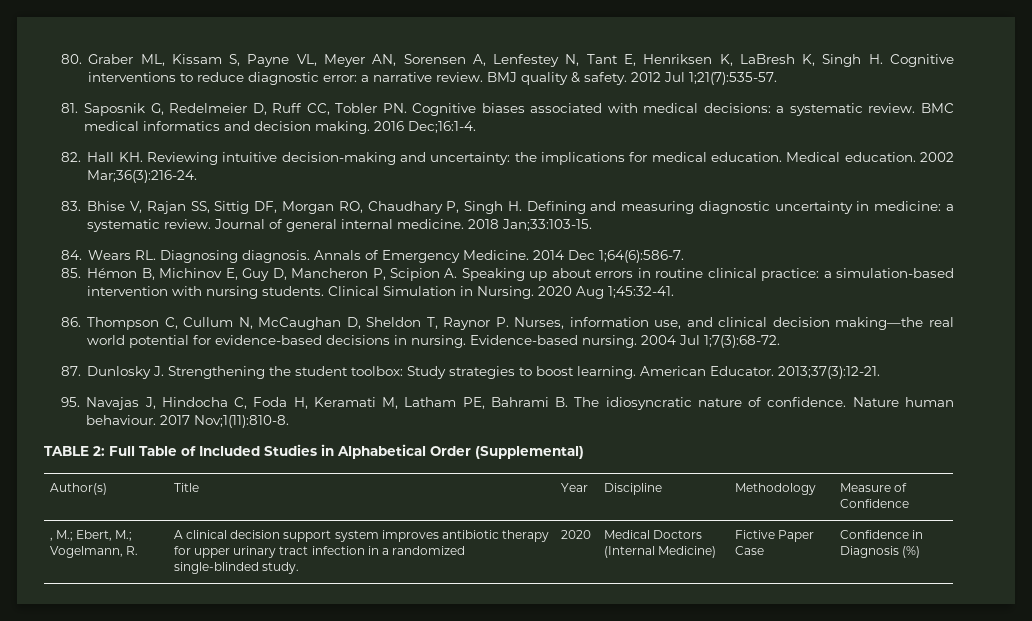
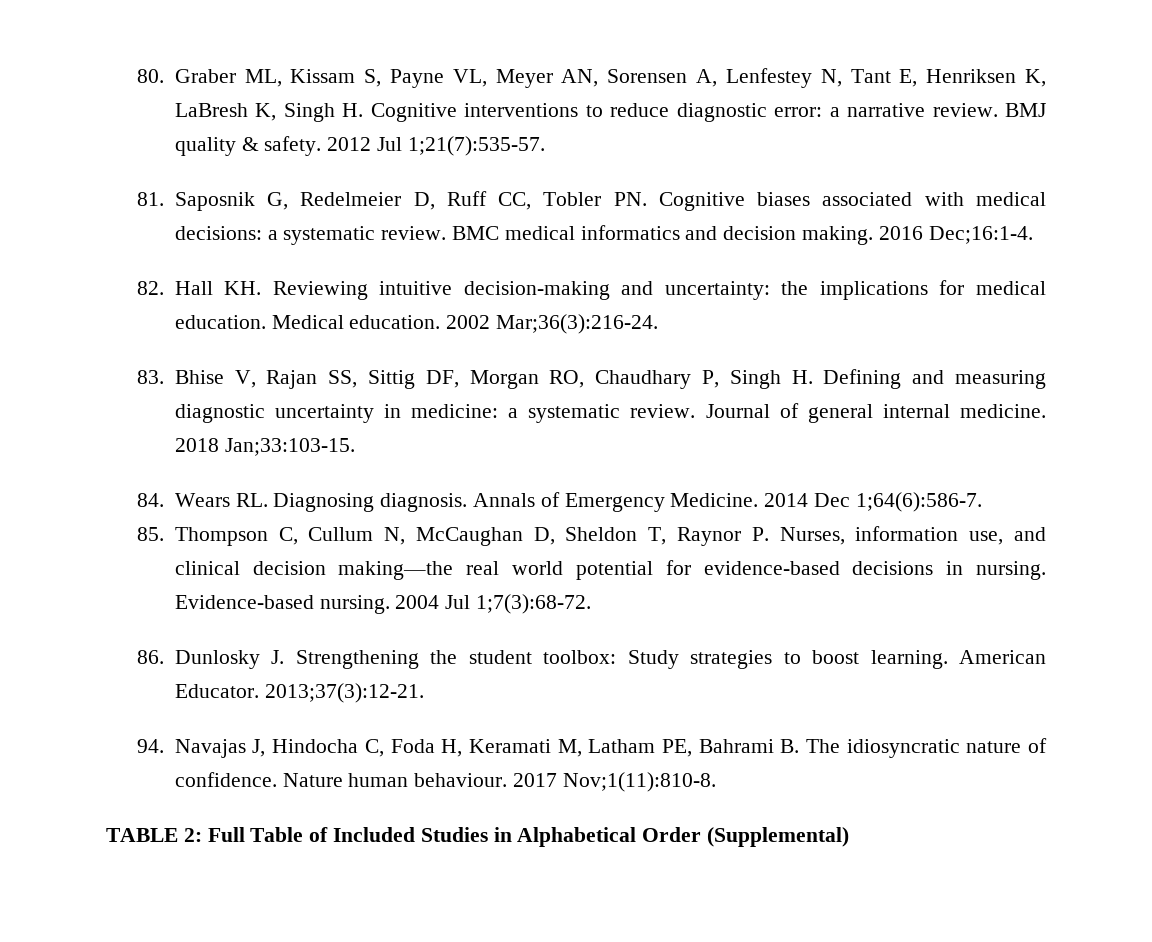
- 85. Hémon B, Michinov E, Guy D, Mancheron P, Scipion A. Speaking up about errors in routine clinical practice: a simulation-based intervention with nursing students. Clinical Simulation in Nursing. 2020 Aug 1;45:32-41.
- 86. Thompson C, Cullum N, McCaughan D, Sheldon T, Raynor P. Nurses, information use, and clinical decision making—the real world potential for evidence-based decisions in nursing.
+ 85. Thompson C, Cullum N, McCaughan D, Sheldon T, Raynor P. Nurses, information use, and clinical decision making—the real world potential for evidence-based decisions in nursing.
- 87. Dunlosky J. Strengthening the student toolbox: Study strategies to boost learning.
+ 86. Dunlosky J. Strengthening the student toolbox: Study strategies to boost learning.
- 95. Navajas J, Hindocha C, Foda H, Keramati M, Latham PE, Bahrami B. The idiosyncratic nature of confidence.
+ 94. Navajas J, Hindocha C, Foda H, Keramati M, Latham PE, Bahrami B. The idiosyncratic nature of confidence.
- Author(s) | Title | Year | Discipline | Methodology | Measure of Confidence
- , M.; Ebert, M.; Vogelmann, R. | A clinical decision support system improves antibiotic therapy for upper urinary tract infection in a randomized single-blinded study. | 2020 | Medical Doctors (Internal Medicine) | Fictive Paper Case | Confidence in Diagnosis (%)

